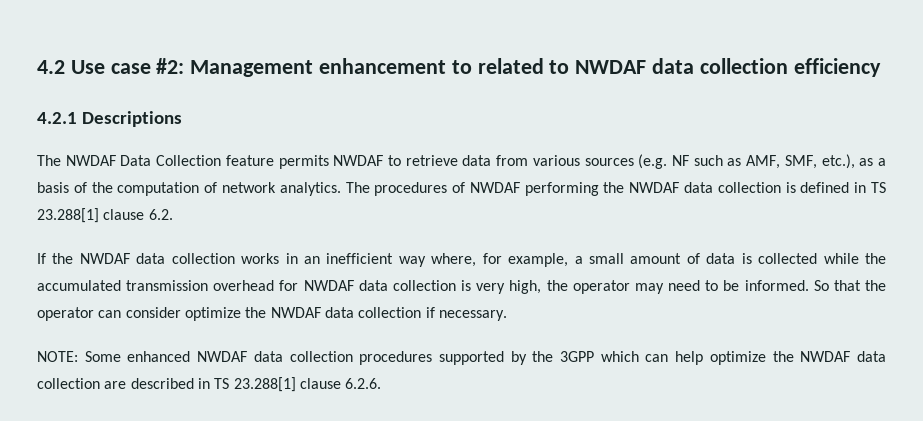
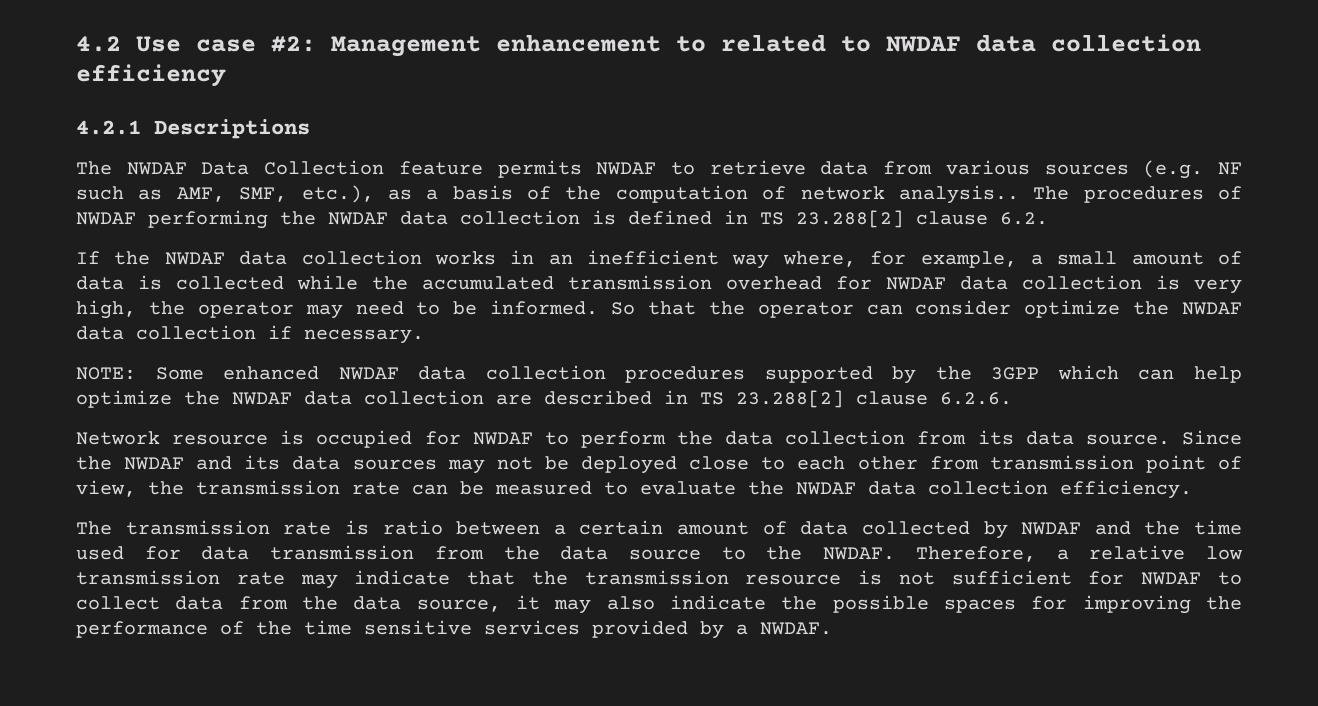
- The NWDAF Data Collection feature permits NWDAF to retrieve data from various sources (e.g. NF such as AMF, SMF, etc.), as a basis of the computation of network analytics.
+ The NWDAF Data Collection feature permits NWDAF to retrieve data from various sources (e.g. NF such as AMF, SMF, etc.), as a basis of the computation of network analysis..
- The procedures of NWDAF performing the NWDAF data collection is defined in TS 23.288[1] clause 6.2.
+ The procedures of NWDAF performing the NWDAF data collection is defined in TS 23.288[2] clause 6.2.
- NOTE: Some enhanced NWDAF data collection procedures supported by the 3GPP which can help optimize the NWDAF data collection are described in TS 23.288[1] clause 6.2.6.
+ NOTE: Some enhanced NWDAF data collection procedures supported by the 3GPP which can help optimize the NWDAF data collection are described in TS 23.288[2] clause 6.2.6.
+ Network resource is occupied for NWDAF to perform the data collection from its data source. Since the NWDAF and its data sources may not be deployed close to each other from transmission point of view, the transmission rate can be measured to evaluate the NWDAF data collection efficiency.
+ The transmission rate is ratio between a certain amount of data collected by NWDAF and the time used for data transmission from the data source to the NWDAF. Therefore, a relative low transmission rate may indicate that the transmission resource is not sufficient for NWDAF to collect data from the data source, it may also indicate the possible spaces for improving the performance of the time sensitive services provided by a NWDAF.

